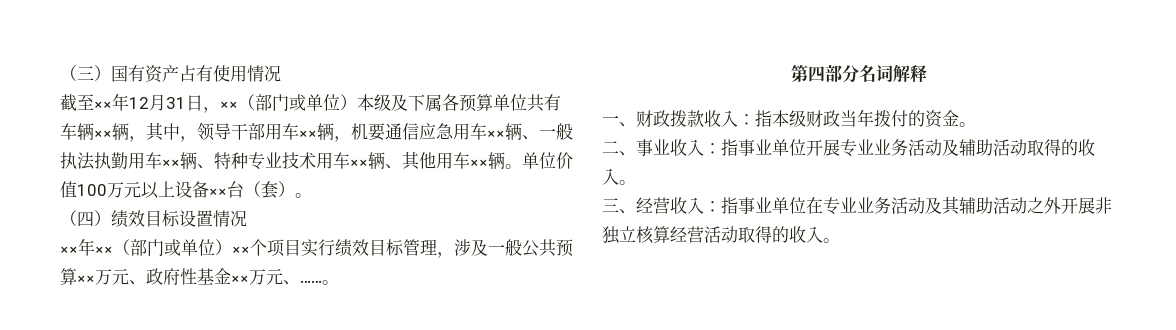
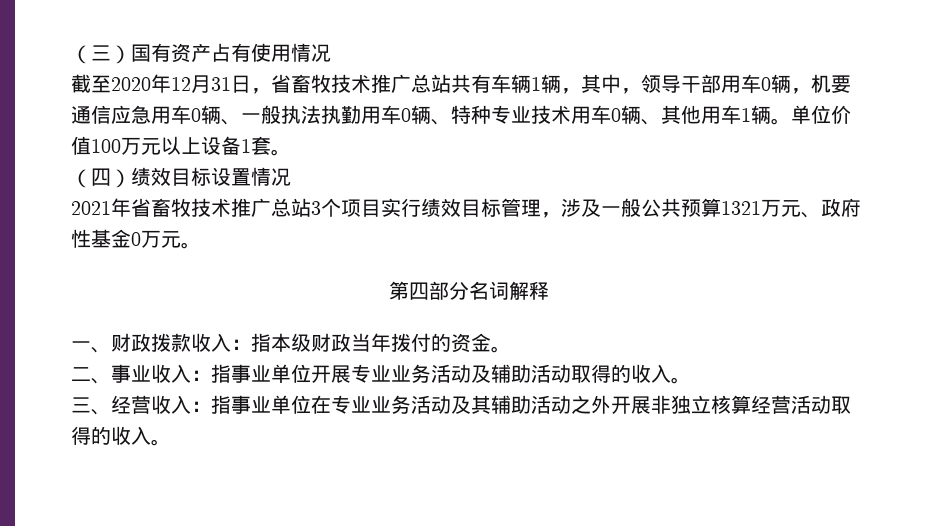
- 截至××年12月31日，××（部门或单位）本级及下属各预算单位共有车辆××辆，其中，领导干部用车××辆，机要通信应急用车××辆、一般执法执勤用车××辆、特种专业技术用车××辆、其他用车××辆。
+ 截至2020年12月31日，省畜牧技术推广总站共有车辆1辆，其中，领导干部用车0辆，机要通信应急用车0辆、一般执法执勤用车0辆、特种专业技术用车0辆、其他用车1辆。
- 单位价值100万元以上设备××台（套）。
+ 单位价值100万元以上设备1套。
- ××年××（部门或单位）××个项目实行绩效目标管理，涉及一般公共预算××万元、政府性基金××万元、……。
+ 2021年省畜牧技术推广总站3个项目实行绩效目标管理，涉及一般公共预算1321万元、政府性基金0万元。

